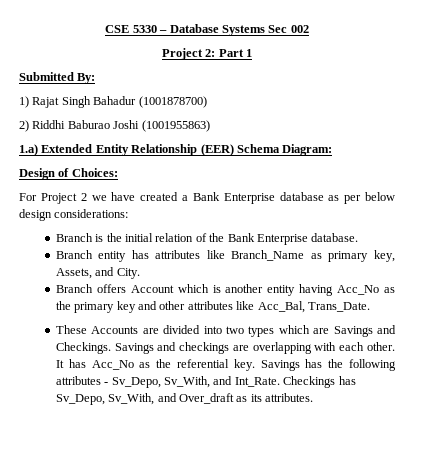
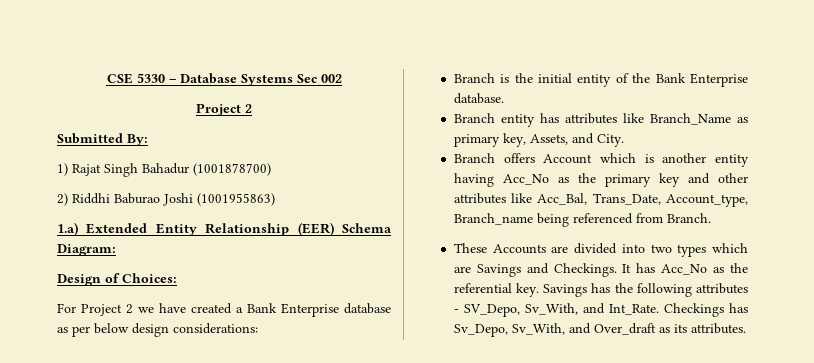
  CSE 5330 – Database Systems Sec 002
- Project 2: Part 1
+ Project 2
- Branch is the initial relation of the Bank Enterprise database.
+ Branch is the initial entity of the Bank Enterprise database.
- Branch offers Account which is another entity having Acc_No as the primary key and other attributes like Acc_Bal, Trans_Date.
+ Branch offers Account which is another entity having Acc_No as the primary key and other attributes like Acc_Bal, Trans_Date, Account_type, Branch_name being referenced from Branch.
- Savings and checkings are overlapping with each other.
- Savings has the following attributes - Sv_Depo, Sv_With, and Int_Rate.
+ Savings has the following attributes - SV_Depo, Sv_With, and Int_Rate.

